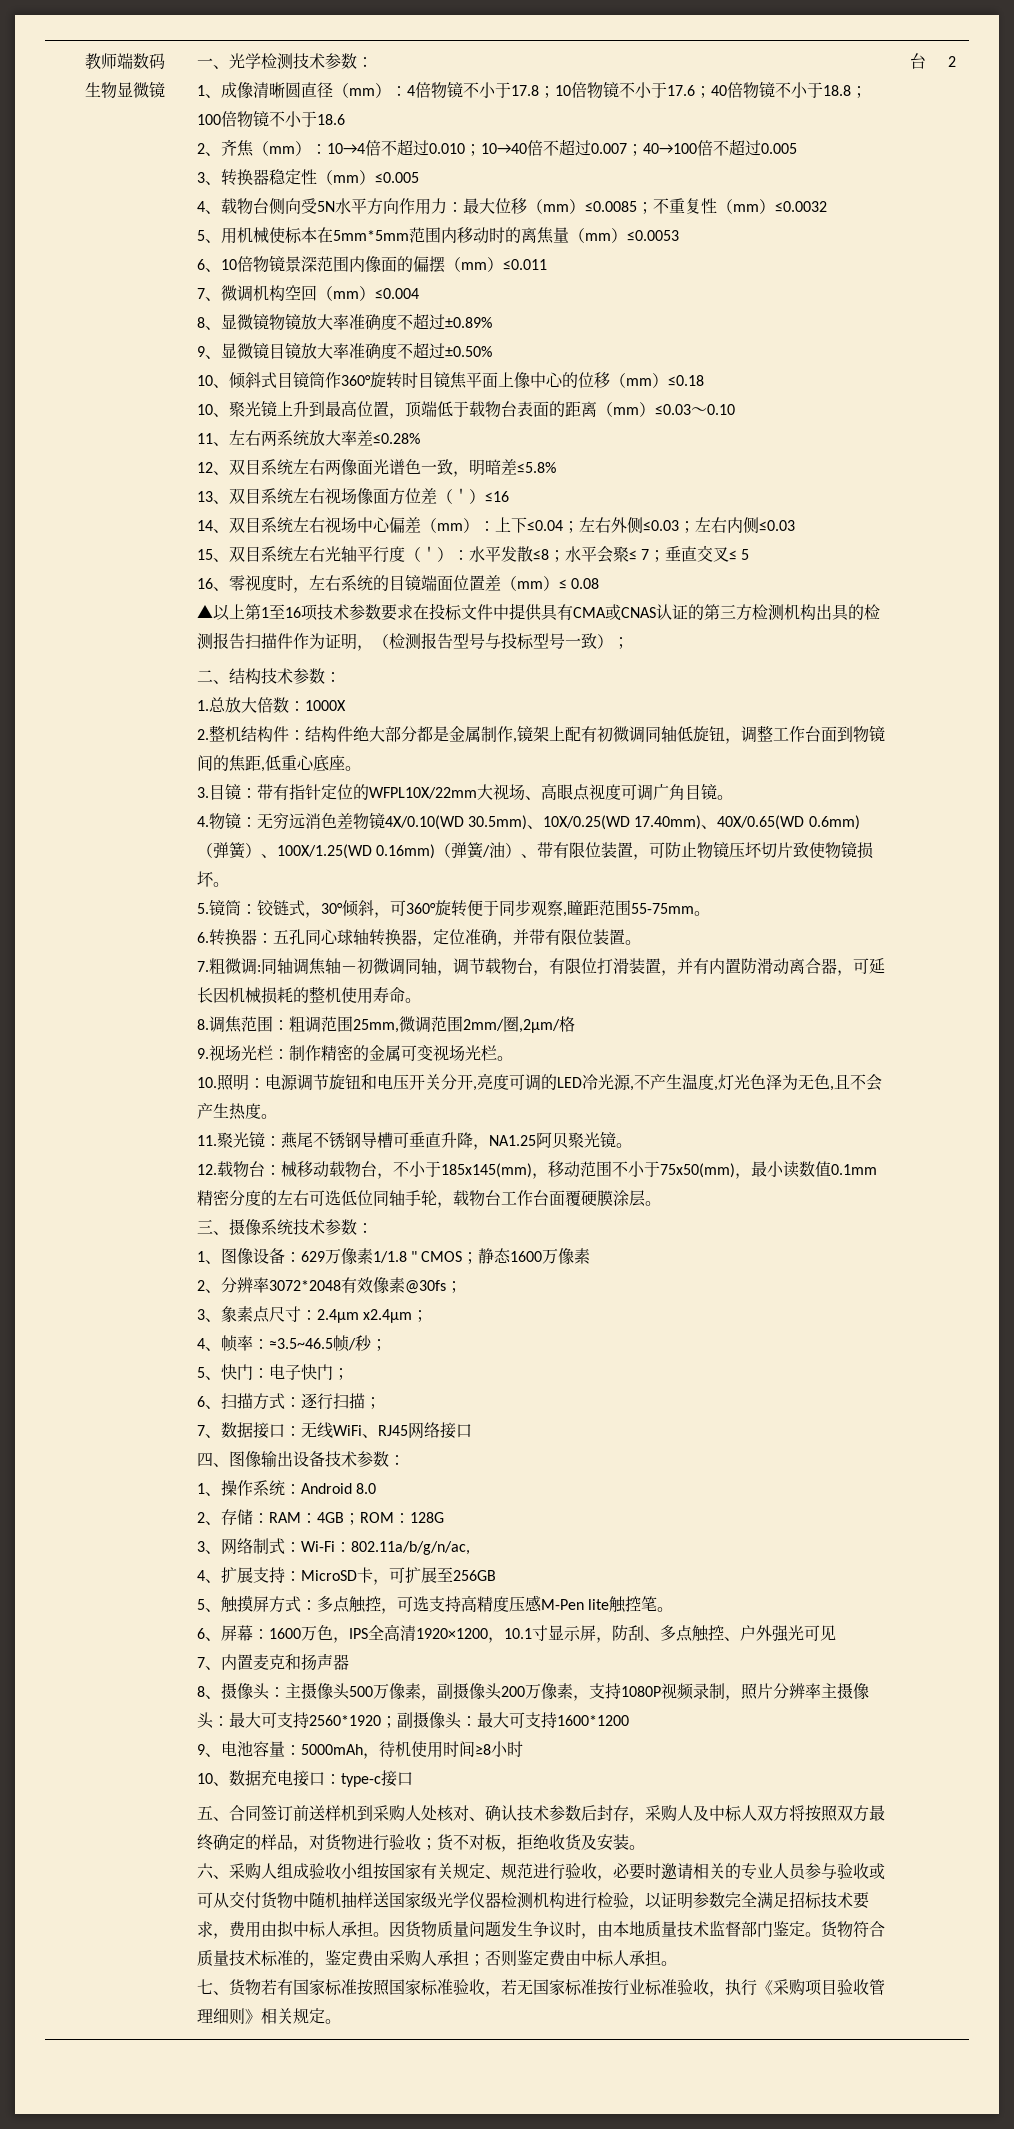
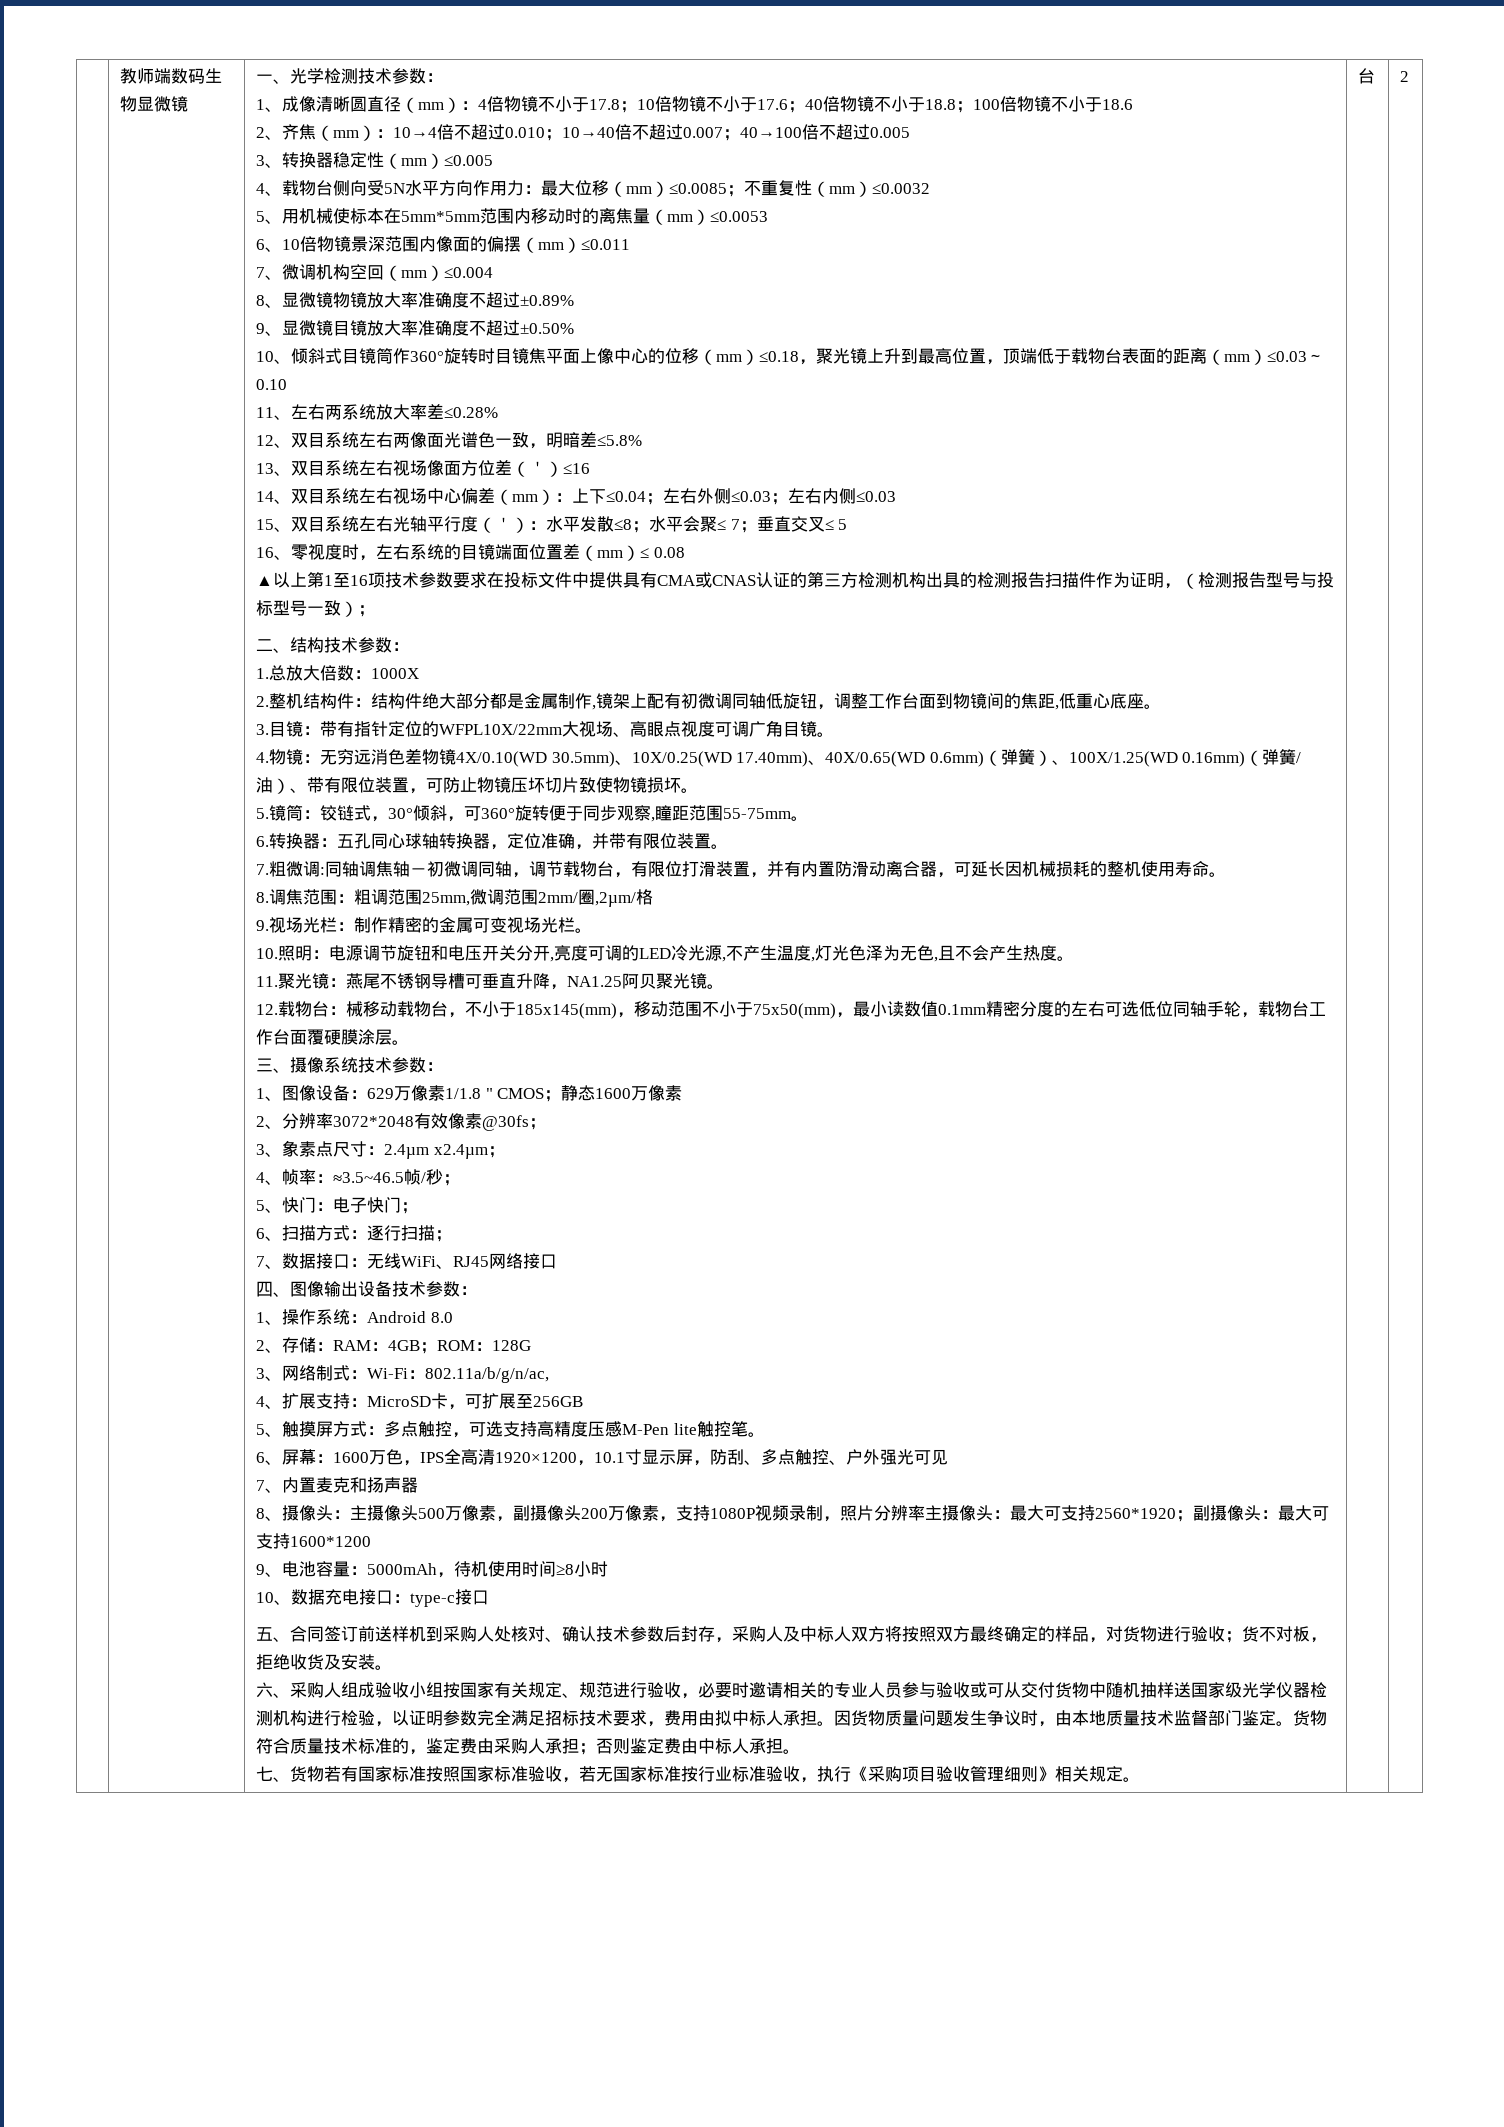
- 10、倾斜式目镜筒作360°旋转时目镜焦平面上像中心的位移（mm）≤0.18
- 10、聚光镜上升到最高位置，顶端低于载物台表面的距离（mm）≤0.03～0.10
+ 10、倾斜式目镜筒作360°旋转时目镜焦平面上像中心的位移（mm）≤0.18，聚光镜上升到最高位置，顶端低于载物台表面的距离（mm）≤0.03～0.10

